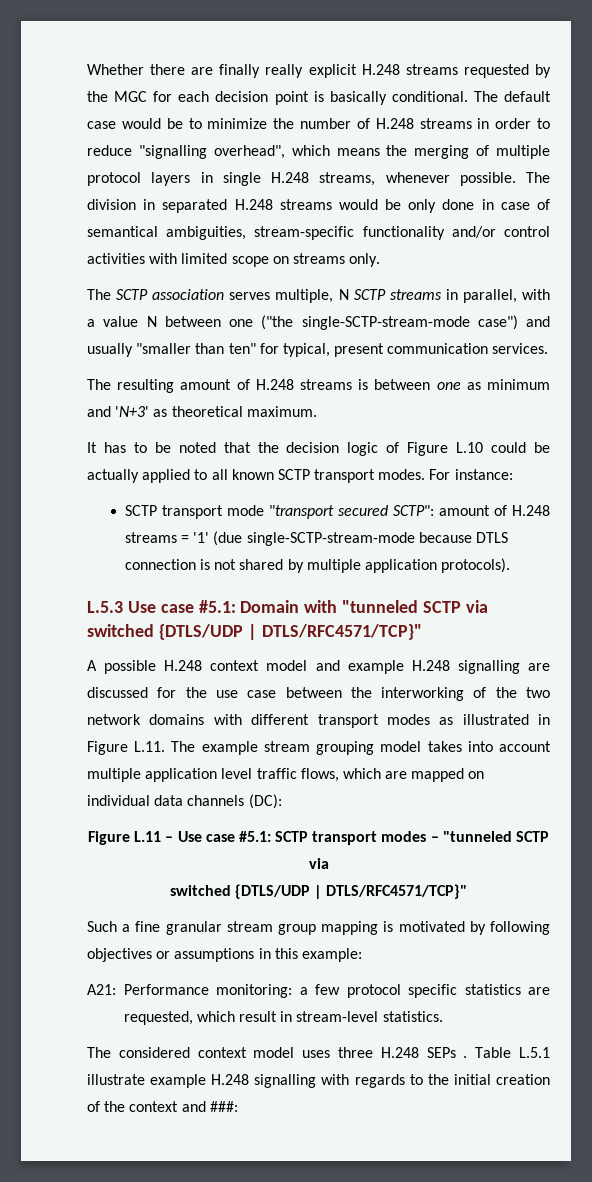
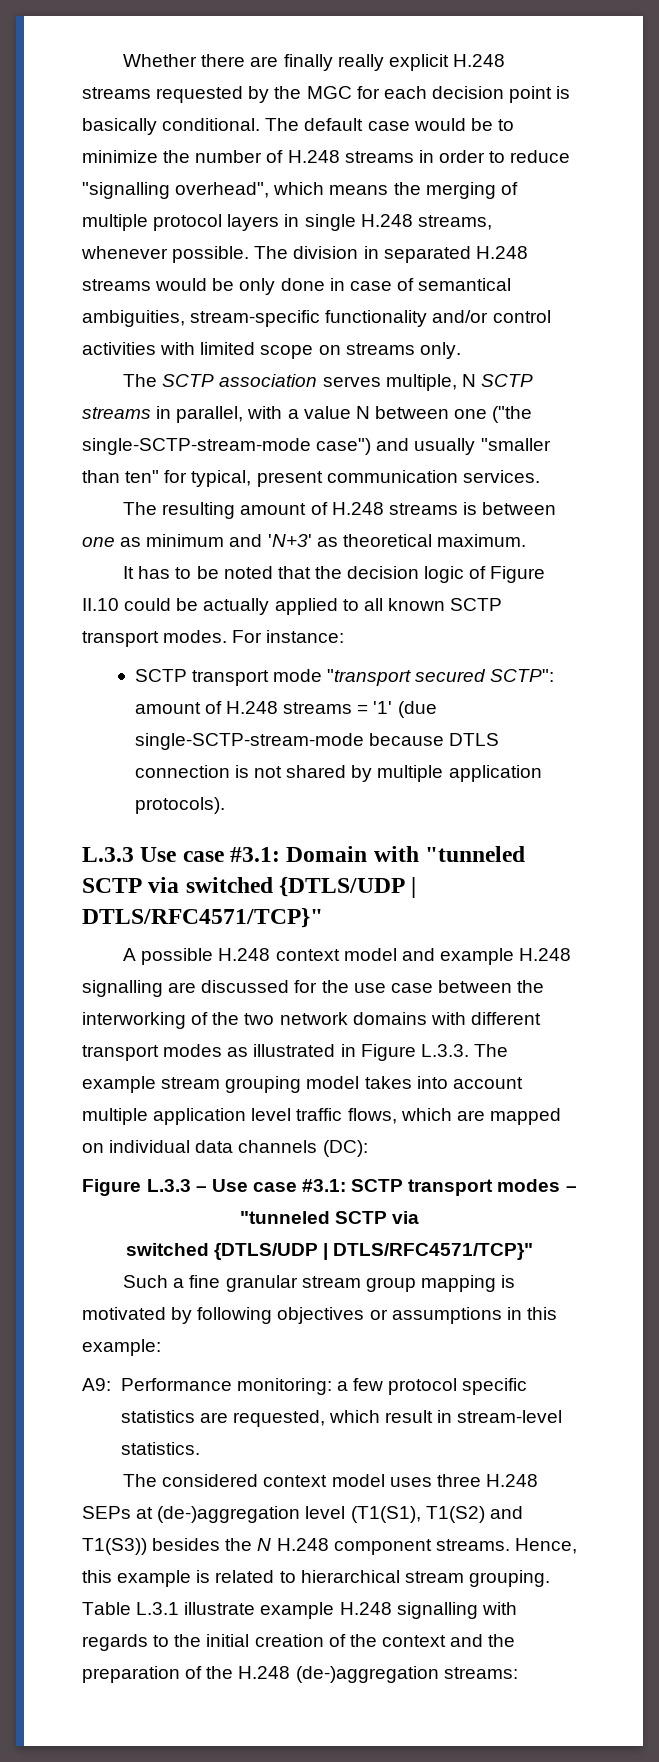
- It has to be noted that the decision logic of Figure L.10 could be actually applied to all known SCTP transport modes.
+ It has to be noted that the decision logic of Figure II.10 could be actually applied to all known SCTP transport modes.
- L.5.3 Use case #5.1: Domain with "tunneled SCTP via switched {DTLS/UDP | DTLS/RFC4571/TCP}"
+ L.3.3 Use case #3.1: Domain with "tunneled SCTP via switched {DTLS/UDP | DTLS/RFC4571/TCP}"
- A possible H.248 context model and example H.248 signalling are discussed for the use case between the interworking of the two network domains with different transport modes as illustrated in Figure L.11. The example stream grouping model takes into account multiple application level traffic flows, which are mapped on individual data channels (DC):
+ A possible H.248 context model and example H.248 signalling are discussed for the use case between the interworking of the two network domains with different transport modes as illustrated in Figure L.3.3. The example stream grouping model takes into account multiple application level traffic flows, which are mapped on individual data channels (DC):
- Figure L.11 – Use case #5.1: SCTP transport modes – "tunneled SCTP via
+ Figure L.3.3 – Use case #3.1: SCTP transport modes – "tunneled SCTP via
- A21: Performance monitoring: a few protocol specific statistics are requested, which result in stream-level statistics.
+ A9: Performance monitoring: a few protocol specific statistics are requested, which result in stream-level statistics.
- The considered context model uses three H.248 SEPs . Table L.5.1 illustrate example H.248 signalling with regards to the initial creation of the context and ###:
+ The considered context model uses three H.248 SEPs at (de-)aggregation level (T1(S1), T1(S2) and T1(S3)) besides the N H.248 component streams. Hence, this example is related to hierarchical stream grouping. Table L.3.1 illustrate example H.248 signalling with regards to the initial creation of the context and the preparation of the H.248 (de-)aggregation streams:

